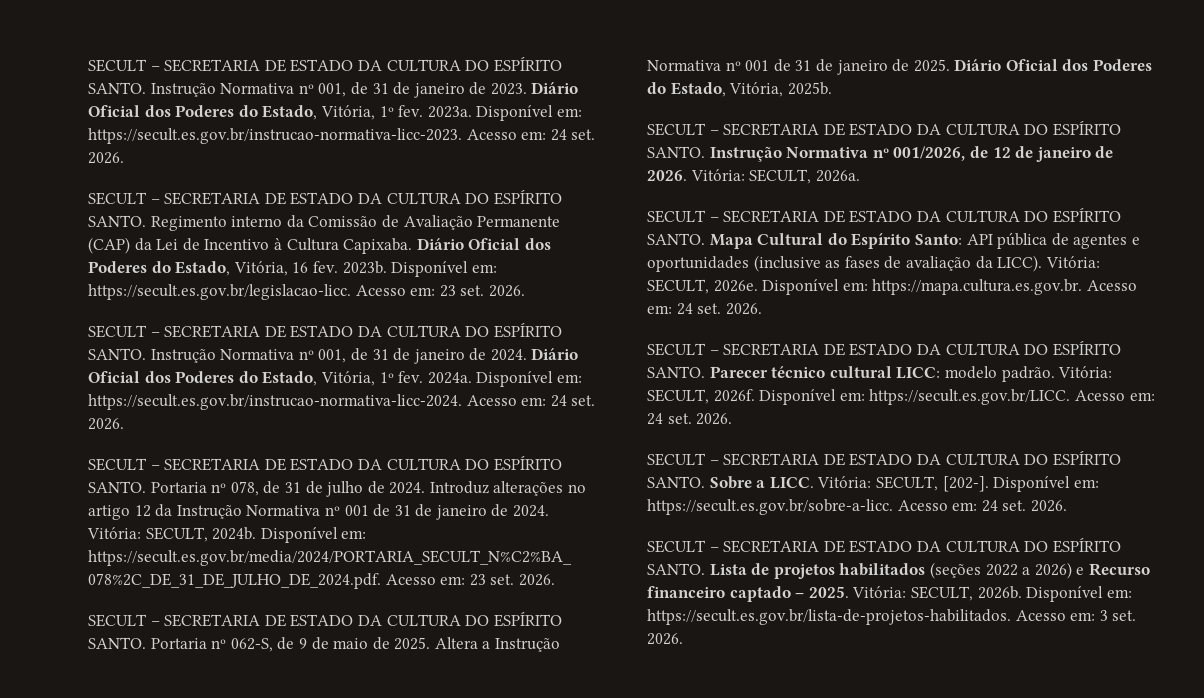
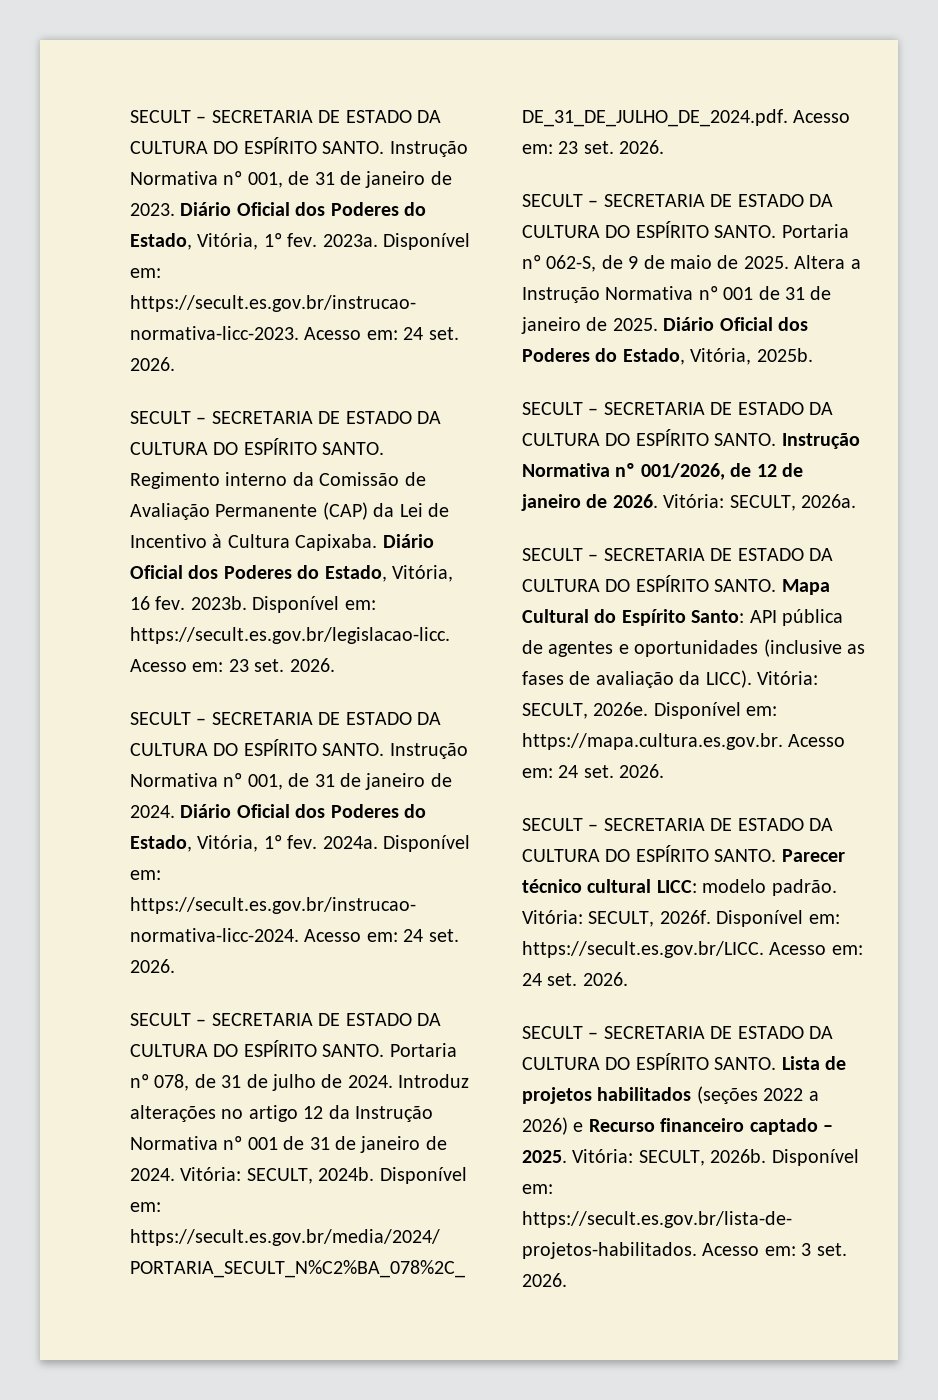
- SECULT – SECRETARIA DE ESTADO DA CULTURA DO ESPÍRITO SANTO. Sobre a LICC. Vitória: SECULT, [202-]. Disponível em: https://secult.es.gov.br/sobre-a-licc. Acesso em: 24 set. 2026.

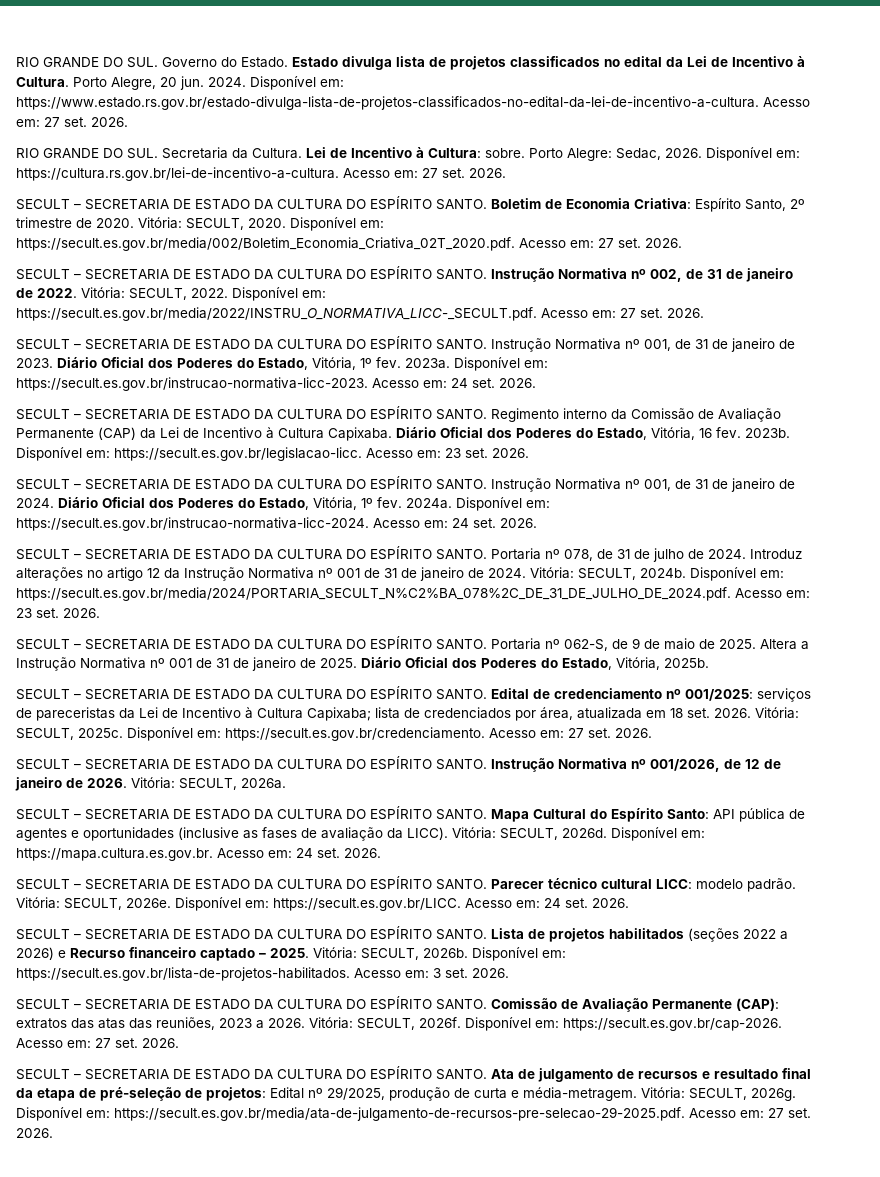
+ RIO GRANDE DO SUL. Governo do Estado. Estado divulga lista de projetos classificados no edital da Lei de Incentivo à Cultura. Porto Alegre, 20 jun. 2024. Disponível em: https://www.estado.rs.gov.br/estado-divulga-lista-de-projetos-classificados-no-edital-da-lei-de-incentivo-a-cultura. Acesso em: 27 set. 2026.
+ RIO GRANDE DO SUL. Secretaria da Cultura. Lei de Incentivo à Cultura: sobre. Porto Alegre: Sedac, 2026. Disponível em: https://cultura.rs.gov.br/lei-de-incentivo-a-cultura. Acesso em: 27 set. 2026.
+ SECULT – SECRETARIA DE ESTADO DA CULTURA DO ESPÍRITO SANTO. Boletim de Economia Criativa: Espírito Santo, 2º trimestre de 2020. Vitória: SECULT, 2020. Disponível em: https://secult.es.gov.br/media/002/Boletim_Economia_Criativa_02T_2020.pdf. Acesso em: 27 set. 2026.
+ SECULT – SECRETARIA DE ESTADO DA CULTURA DO ESPÍRITO SANTO. Instrução Normativa nº 002, de 31 de janeiro de 2022. Vitória: SECULT, 2022. Disponível em: https://secult.es.gov.br/media/2022/INSTRU_O_NORMATIVA_LICC-_SECULT.pdf. Acesso em: 27 set. 2026.
+ SECULT – SECRETARIA DE ESTADO DA CULTURA DO ESPÍRITO SANTO. Edital de credenciamento nº 001/2025: serviços de pareceristas da Lei de Incentivo à Cultura Capixaba; lista de credenciados por área, atualizada em 18 set. 2026. Vitória: SECULT, 2025c. Disponível em: https://secult.es.gov.br/credenciamento. Acesso em: 27 set. 2026.
- Vitória: SECULT, 2026e.
+ Vitória: SECULT, 2026d.
- Vitória: SECULT, 2026f.
+ Vitória: SECULT, 2026e.
+ SECULT – SECRETARIA DE ESTADO DA CULTURA DO ESPÍRITO SANTO. Comissão de Avaliação Permanente (CAP): extratos das atas das reuniões, 2023 a 2026. Vitória: SECULT, 2026f. Disponível em: https://secult.es.gov.br/cap-2026. Acesso em: 27 set. 2026.
+ SECULT – SECRETARIA DE ESTADO DA CULTURA DO ESPÍRITO SANTO. Ata de julgamento de recursos e resultado final da etapa de pré-seleção de projetos: Edital nº 29/2025, produção de curta e média-metragem. Vitória: SECULT, 2026g. Disponível em: https://secult.es.gov.br/media/ata-de-julgamento-de-recursos-pre-selecao-29-2025.pdf. Acesso em: 27 set. 2026.

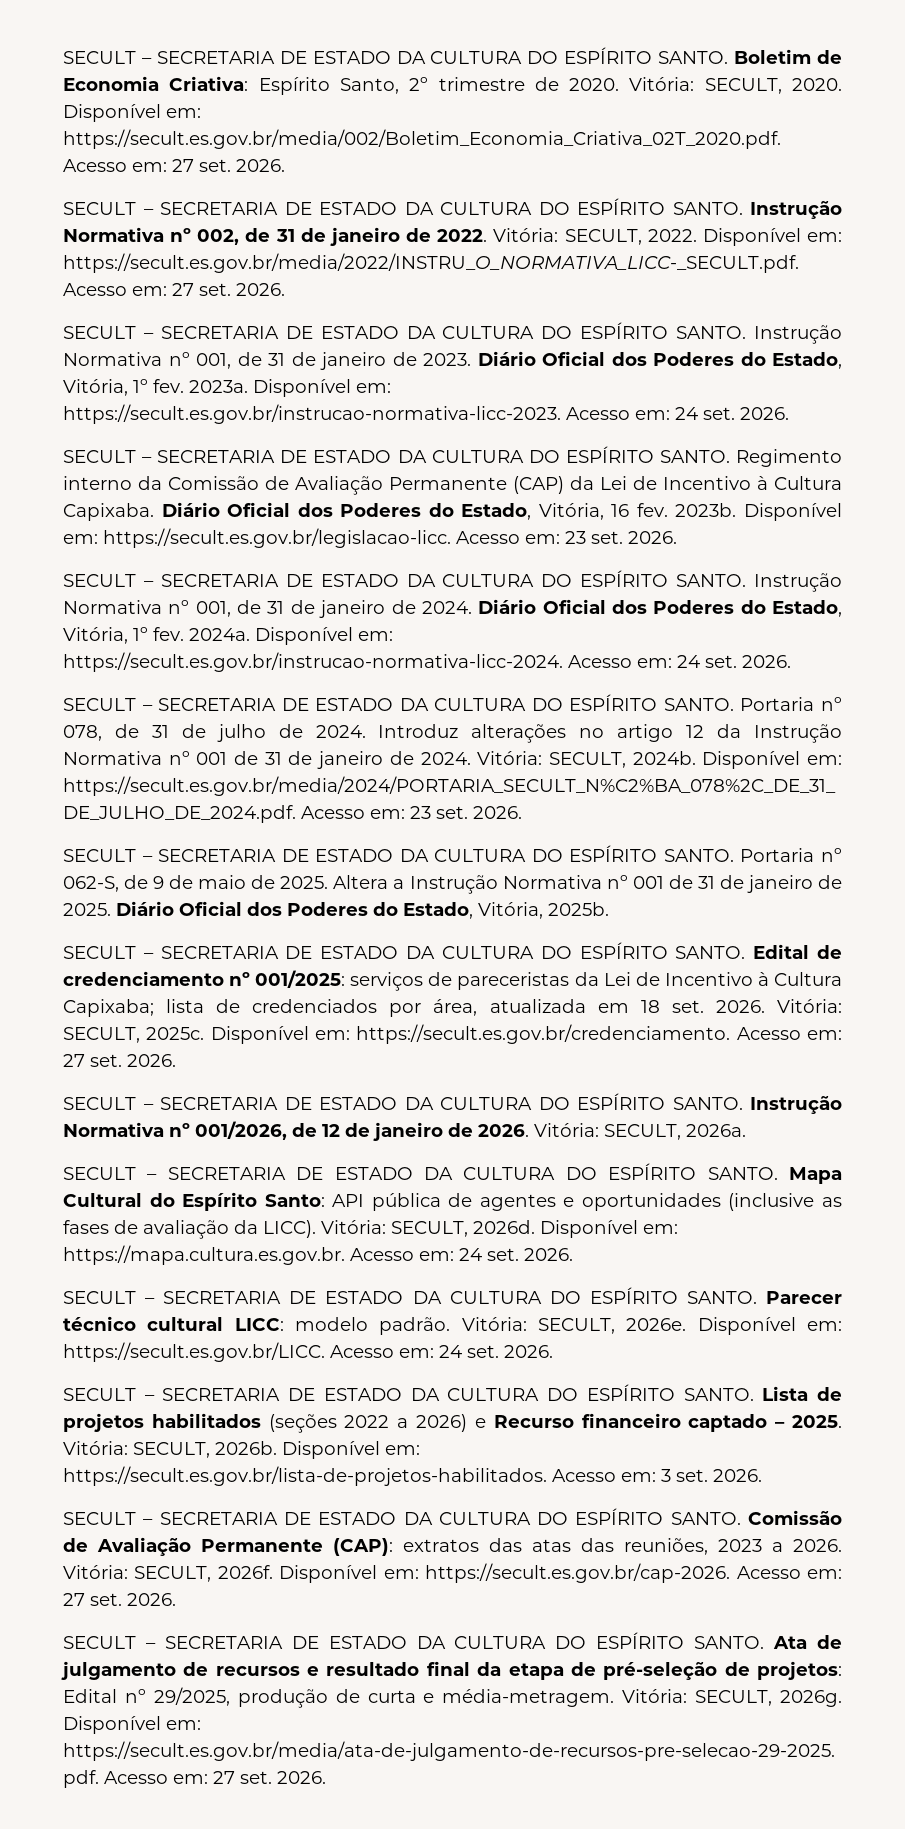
- RIO GRANDE DO SUL. Governo do Estado. Estado divulga lista de projetos classificados no edital da Lei de Incentivo à Cultura. Porto Alegre, 20 jun. 2024. Disponível em: https://www.estado.rs.gov.br/estado-divulga-lista-de-projetos-classificados-no-edital-da-lei-de-incentivo-a-cultura. Acesso em: 27 set. 2026.
- RIO GRANDE DO SUL. Secretaria da Cultura. Lei de Incentivo à Cultura: sobre. Porto Alegre: Sedac, 2026. Disponível em: https://cultura.rs.gov.br/lei-de-incentivo-a-cultura. Acesso em: 27 set. 2026.

